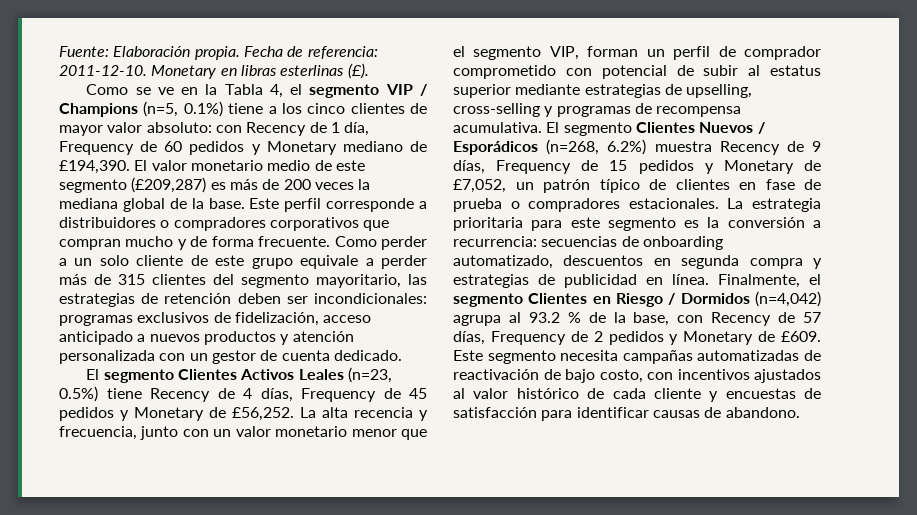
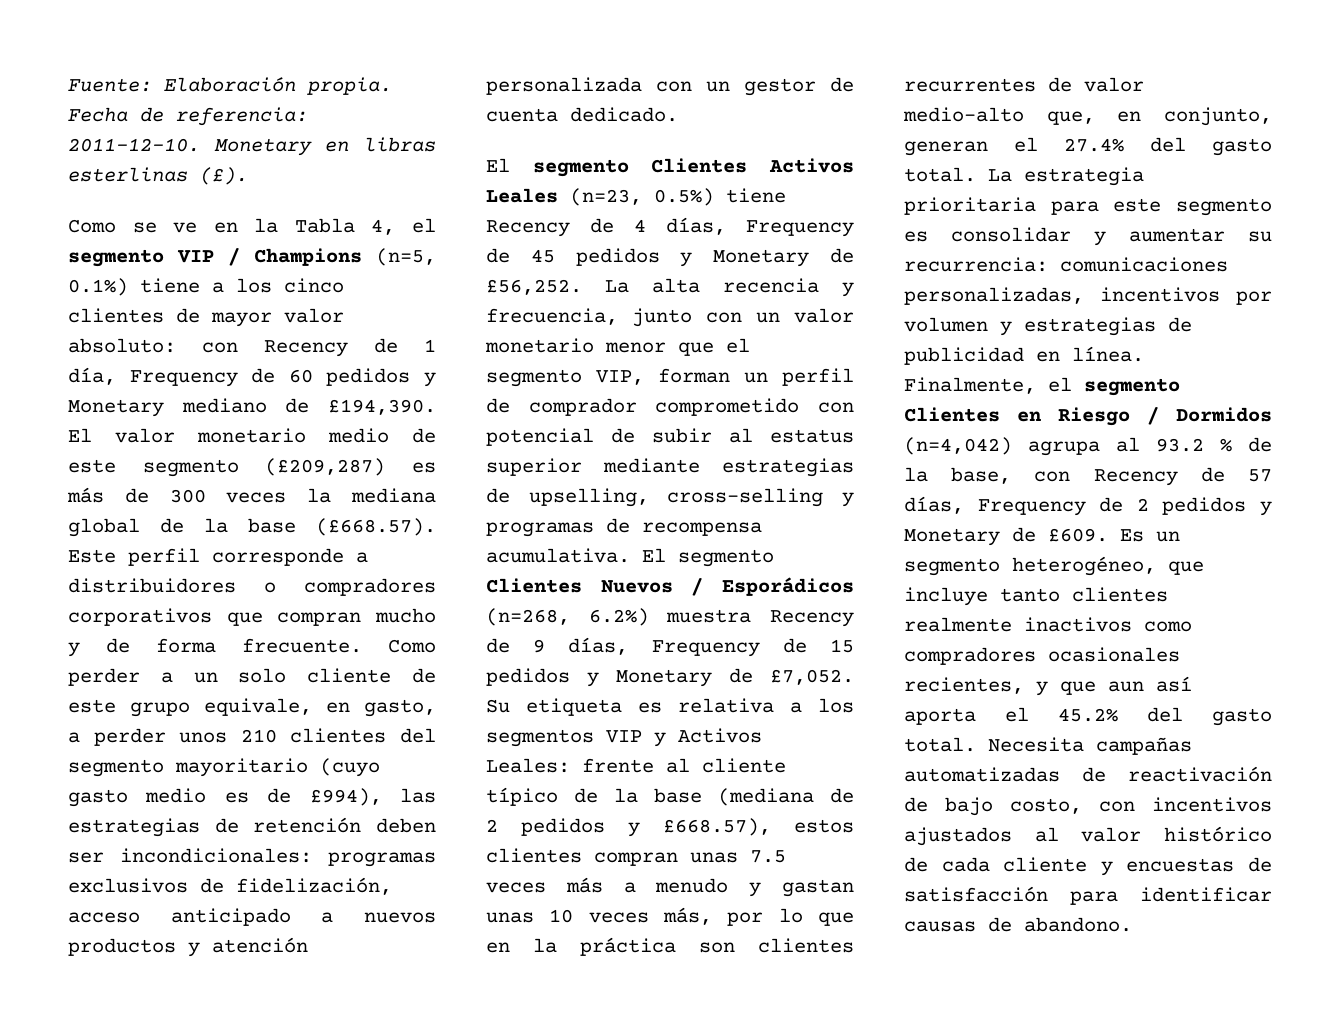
- El valor monetario medio de este segmento (£209,287) es más de 200 veces la mediana global de la base. Este perfil corresponde a distribuidores o compradores corporativos que compran mucho y de forma frecuente.
+ El valor monetario medio de este segmento (£209,287) es más de 300 veces la mediana global de la base (£668.57). Este perfil corresponde a distribuidores o compradores corporativos que compran mucho y de forma frecuente.
- Como perder a un solo cliente de este grupo equivale a perder más de 315 clientes del segmento mayoritario, las estrategias de retención deben ser incondicionales: programas exclusivos de fidelización, acceso anticipado a nuevos productos y atención personalizada con un gestor de cuenta dedicado.
+ Como perder a un solo cliente de este grupo equivale, en gasto, a perder unos 210 clientes del segmento mayoritario (cuyo gasto medio es de £994), las estrategias de retención deben ser incondicionales: programas exclusivos de fidelización, acceso anticipado a nuevos productos y atención personalizada con un gestor de cuenta dedicado.
- El segmento Clientes Nuevos / Esporádicos (n=268, 6.2%) muestra Recency de 9 días, Frequency de 15 pedidos y Monetary de £7,052, un patrón típico de clientes en fase de prueba o compradores estacionales.
+ El segmento Clientes Nuevos / Esporádicos (n=268, 6.2%) muestra Recency de 9 días, Frequency de 15 pedidos y Monetary de £7,052. Su etiqueta es relativa a los segmentos VIP y Activos Leales: frente al cliente típico de la base (mediana de 2 pedidos y £668.57), estos clientes compran unas 7.5 veces más a menudo y gastan unas 10 veces más, por lo que en la práctica son clientes recurrentes de valor medio-alto que, en conjunto, generan el 27.4% del gasto total.
- La estrategia prioritaria para este segmento es la conversión a recurrencia: secuencias de onboarding automatizado, descuentos en segunda compra y estrategias de publicidad en línea.
+ La estrategia prioritaria para este segmento es consolidar y aumentar su recurrencia: comunicaciones personalizadas, incentivos por volumen y estrategias de publicidad en línea.
- Este segmento necesita campañas automatizadas de reactivación de bajo costo, con incentivos ajustados al valor histórico de cada cliente y encuestas de satisfacción para identificar causas de abandono.
+ Es un segmento heterogéneo, que incluye tanto clientes realmente inactivos como compradores ocasionales recientes, y que aun así aporta el 45.2% del gasto total. Necesita campañas automatizadas de reactivación de bajo costo, con incentivos ajustados al valor histórico de cada cliente y encuestas de satisfacción para identificar causas de abandono.

